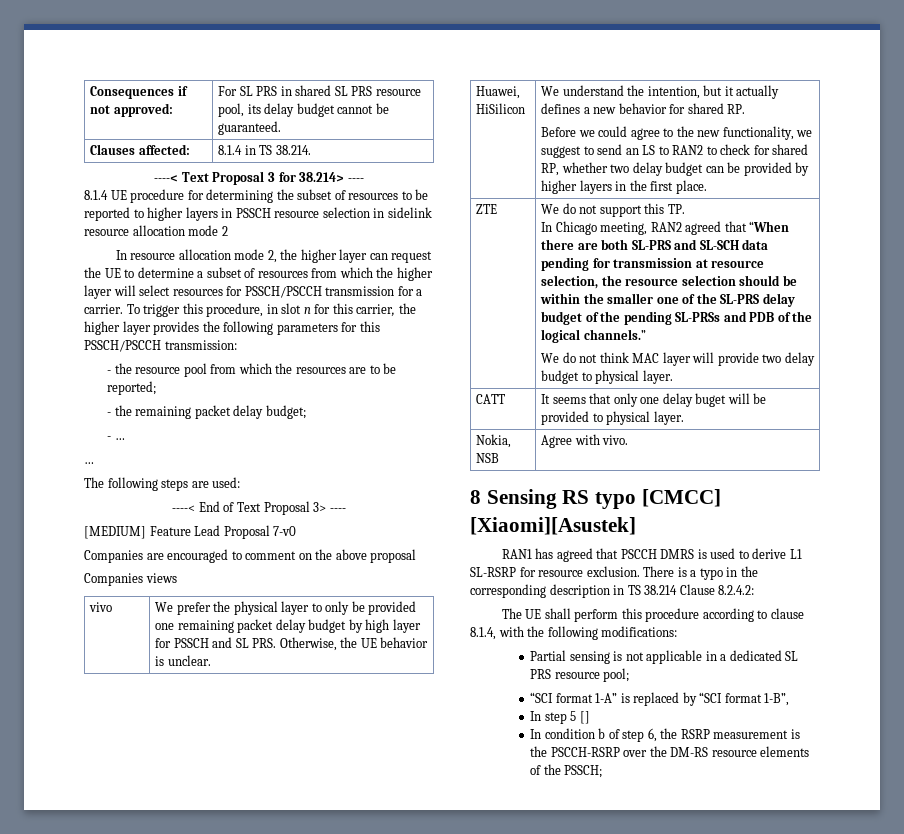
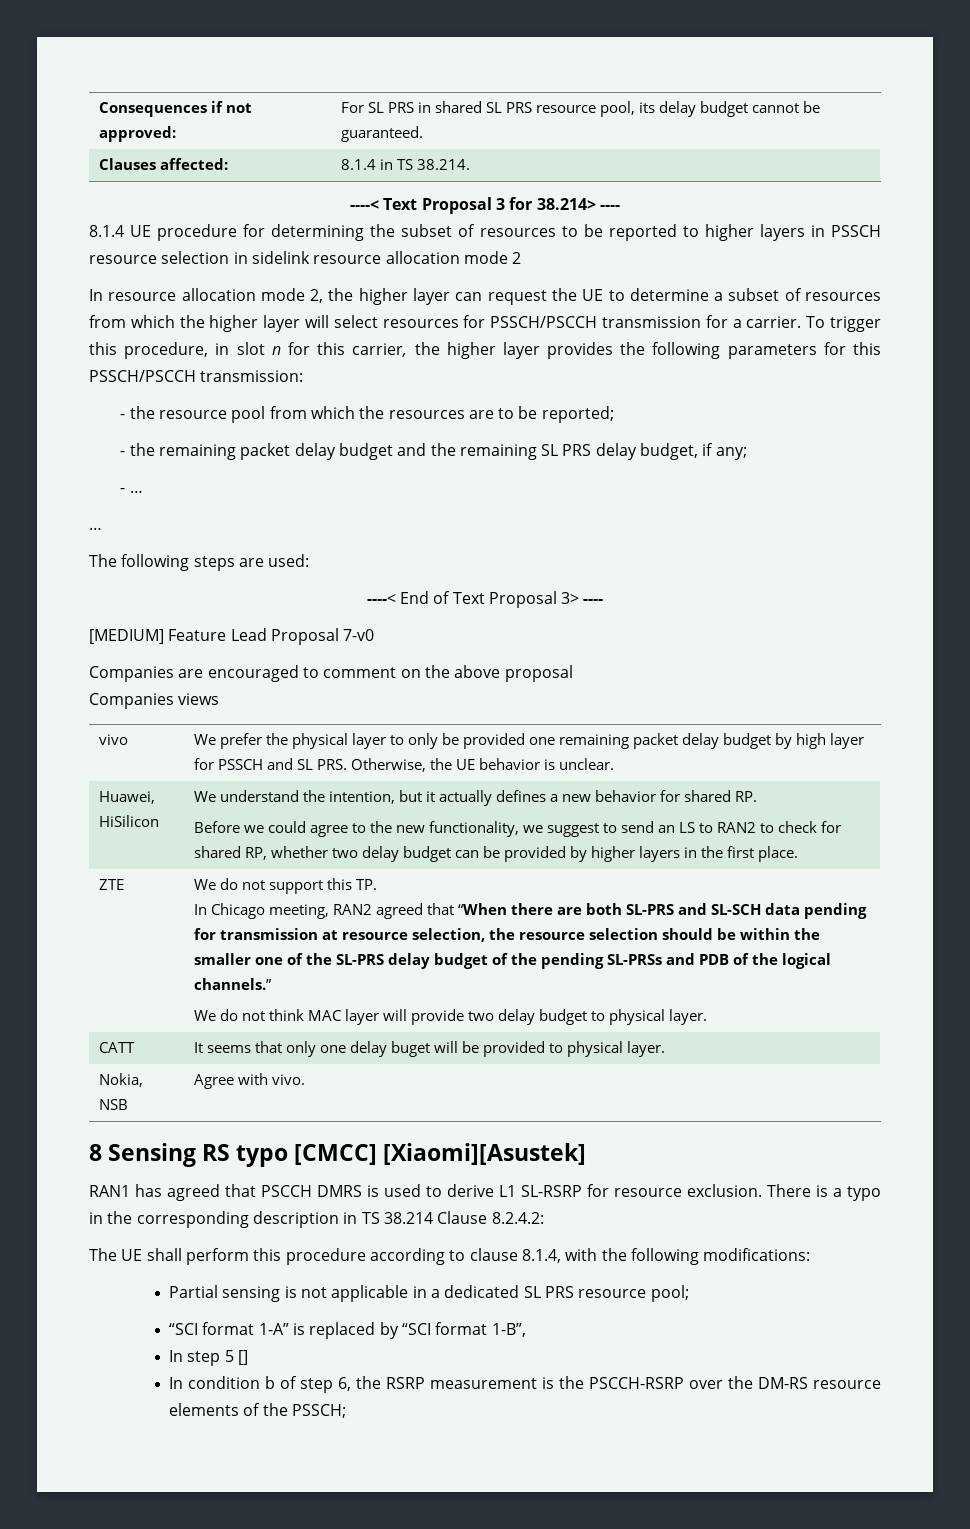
- - the remaining packet delay budget;
+ - the remaining packet delay budget and the remaining SL PRS delay budget, if any;

